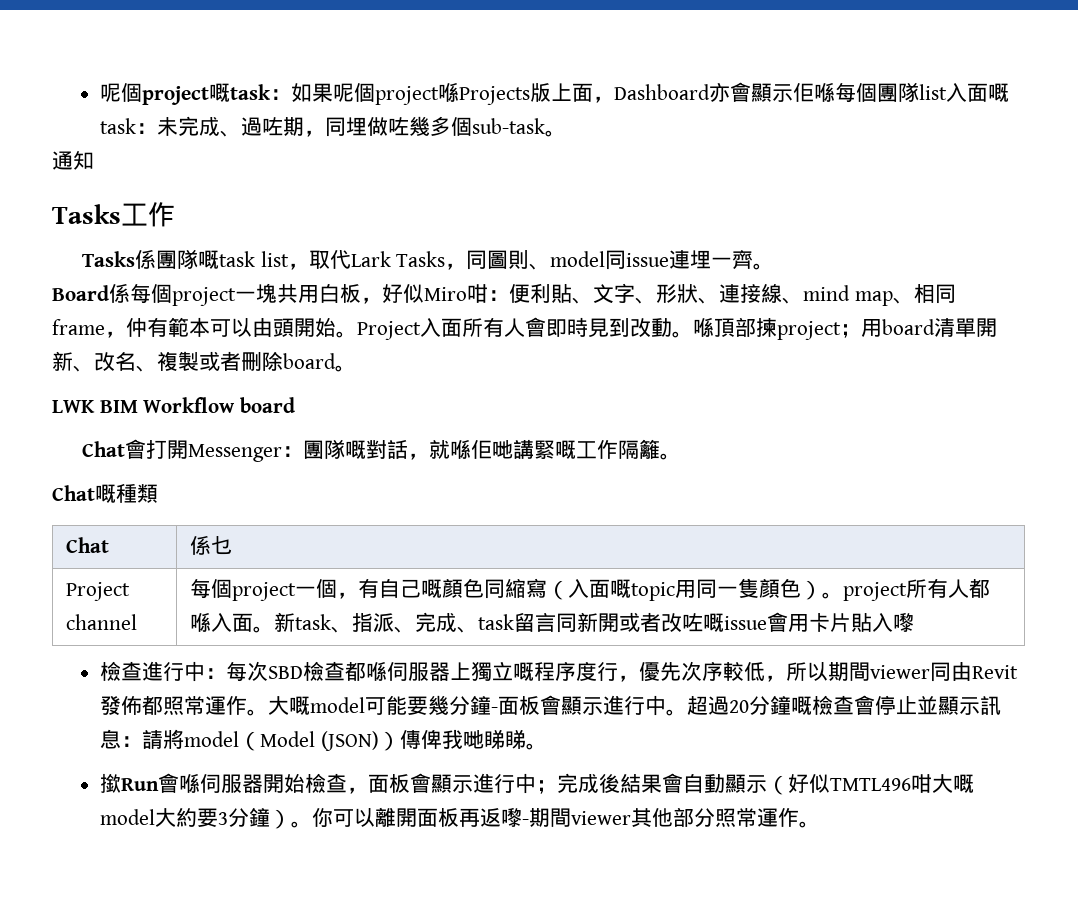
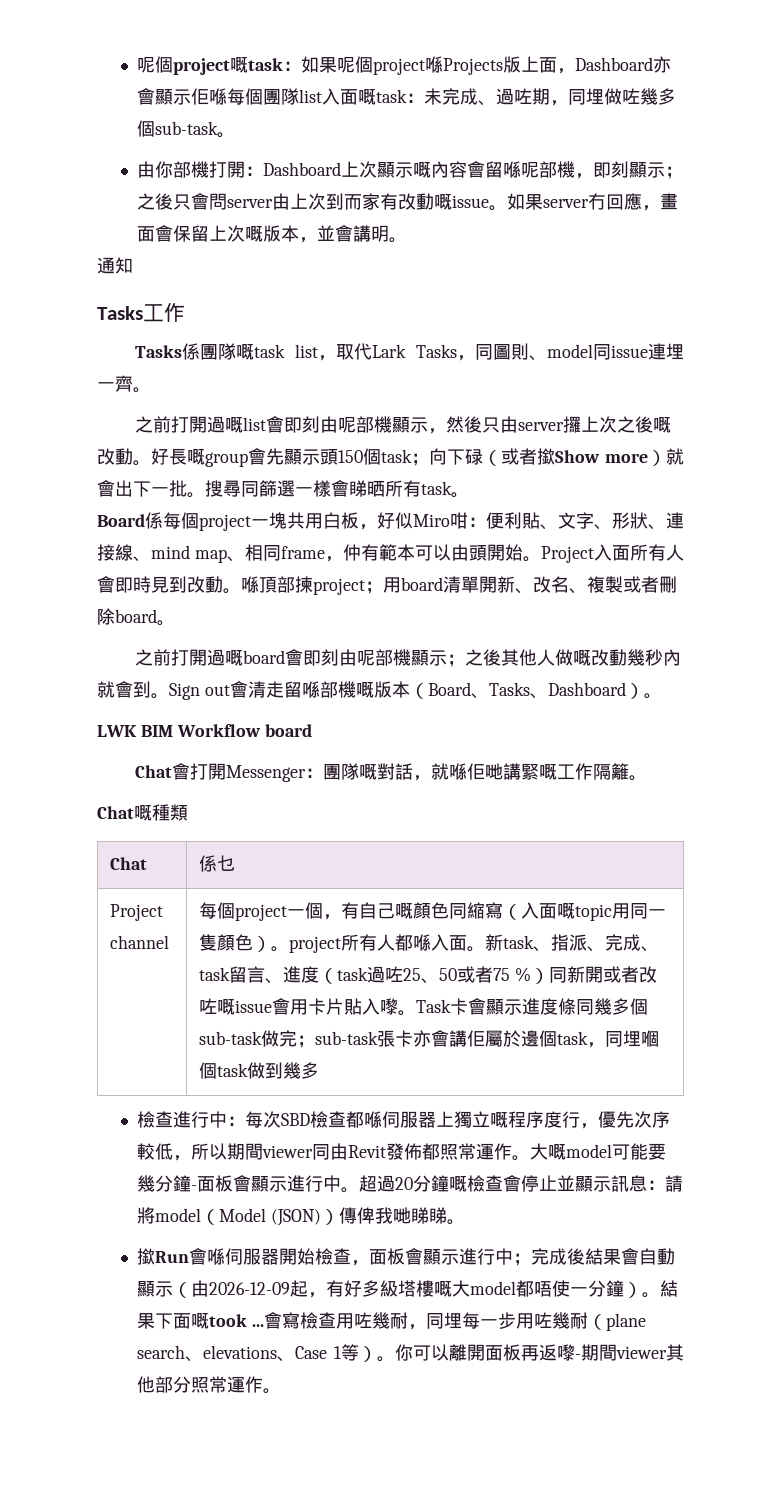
+ 由你部機打開：Dashboard上次顯示嘅內容會留喺呢部機，即刻顯示；之後只會問server由上次到而家有改動嘅issue。如果server冇回應，畫面會保留上次嘅版本，並會講明。
+ 之前打開過嘅list會即刻由呢部機顯示，然後只由server攞上次之後嘅改動。好長嘅group會先顯示頭150個task；向下碌（或者撳Show more）就會出下一批。搜尋同篩選一樣會睇晒所有task。
+ 之前打開過嘅board會即刻由呢部機顯示；之後其他人做嘅改動幾秒內就會到。Sign out會清走留喺部機嘅版本（Board、Tasks、Dashboard）。
- 新task、指派、完成、task留言同新開或者改咗嘅issue會用卡片貼入嚟
+ 新task、指派、完成、task留言、進度（task過咗25、50或者75 %）同新開或者改咗嘅issue會用卡片貼入嚟。Task卡會顯示進度條同幾多個sub-task做完；sub-task張卡亦會講佢屬於邊個task，同埋嗰個task做到幾多
- 撳Run會喺伺服器開始檢查，面板會顯示進行中；完成後結果會自動顯示（好似TMTL496咁大嘅model大約要3分鐘）。
+ 撳Run會喺伺服器開始檢查，面板會顯示進行中；完成後結果會自動顯示（由2026-12-09起，有好多級塔樓嘅大model都唔使一分鐘）。結果下面嘅took ...會寫檢查用咗幾耐，同埋每一步用咗幾耐（plane search、elevations、Case 1等）。

